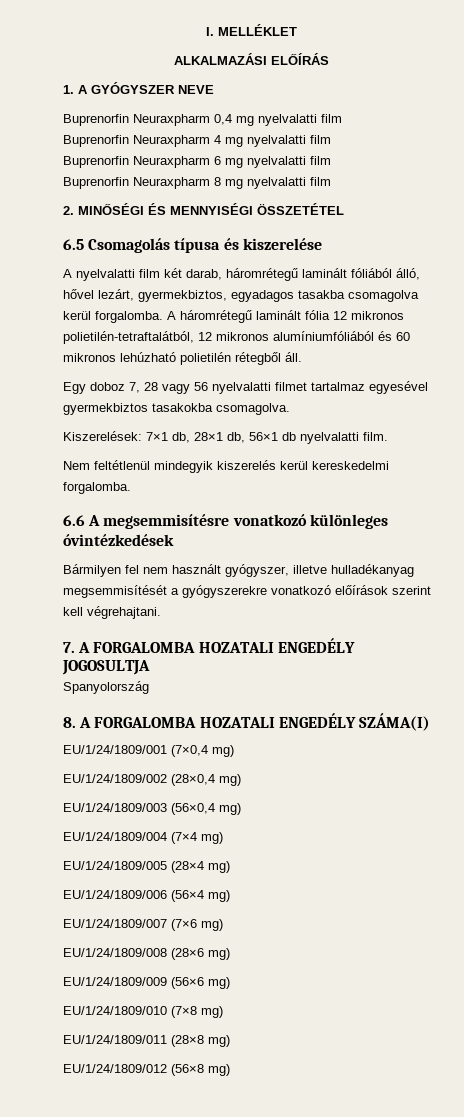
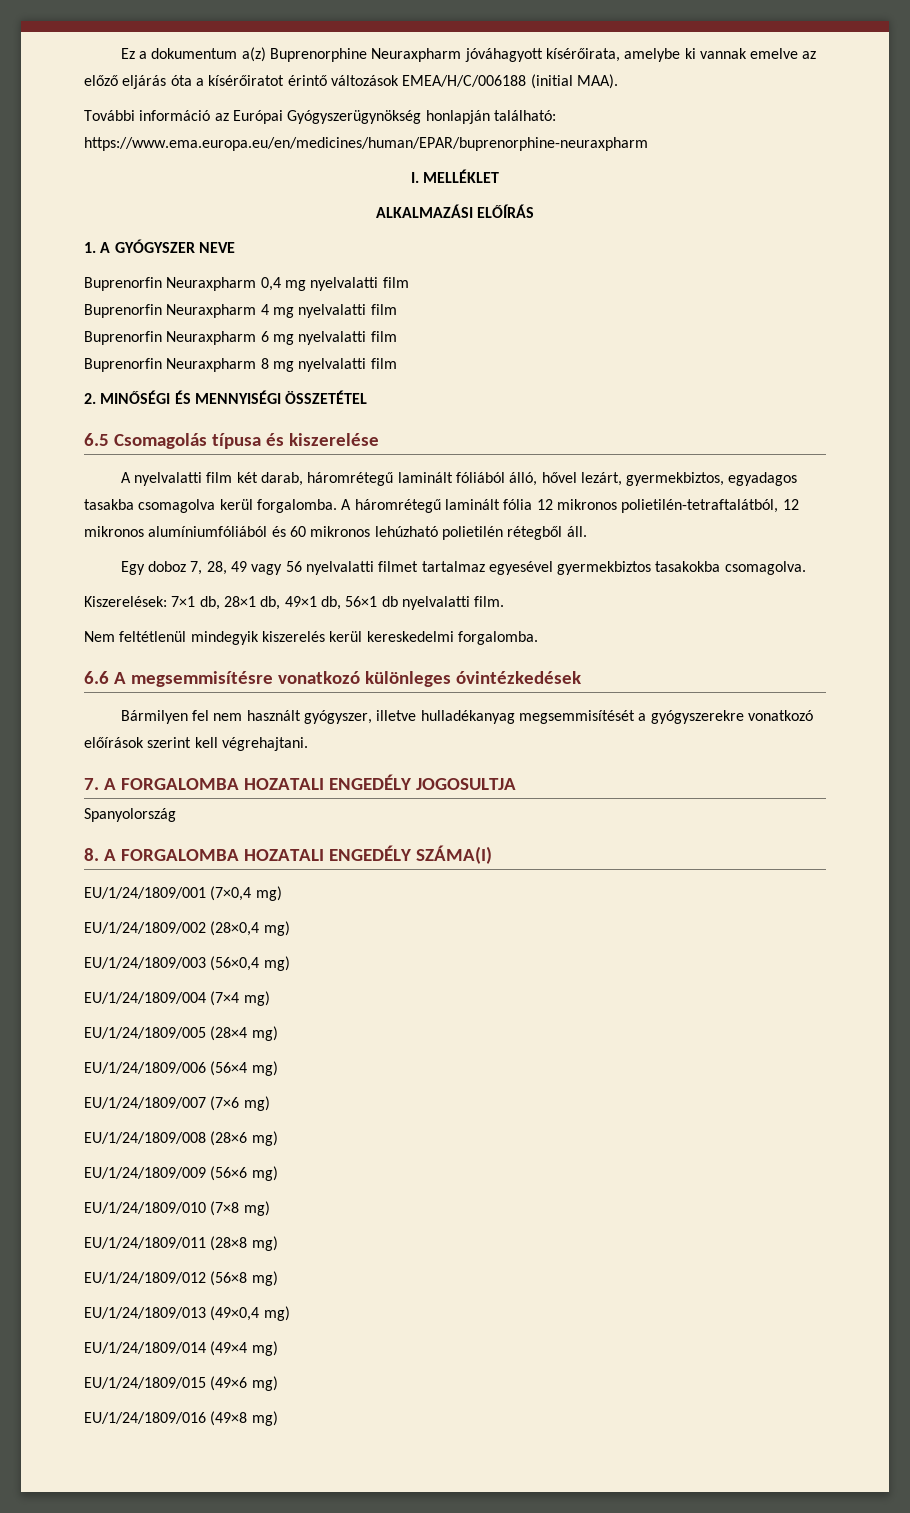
+ Ez a dokumentum a(z) Buprenorphine Neuraxpharm jóváhagyott kísérőirata, amelybe ki vannak emelve az előző eljárás óta a kísérőiratot érintő változások EMEA/H/C/006188 (initial MAA).
+ További információ az Európai Gyógyszerügynökség honlapján található: https://www.ema.europa.eu/en/medicines/human/EPAR/buprenorphine-neuraxpharm
- Egy doboz 7, 28 vagy 56 nyelvalatti filmet tartalmaz egyesével gyermekbiztos tasakokba csomagolva.
+ Egy doboz 7, 28, 49 vagy 56 nyelvalatti filmet tartalmaz egyesével gyermekbiztos tasakokba csomagolva.
- Kiszerelések: 7×1 db, 28×1 db, 56×1 db nyelvalatti film.
+ Kiszerelések: 7×1 db, 28×1 db, 49×1 db, 56×1 db nyelvalatti film.
+ EU/1/24/1809/013 (49×0,4 mg)
+ EU/1/24/1809/014 (49×4 mg)
+ EU/1/24/1809/015 (49×6 mg)
+ EU/1/24/1809/016 (49×8 mg)

